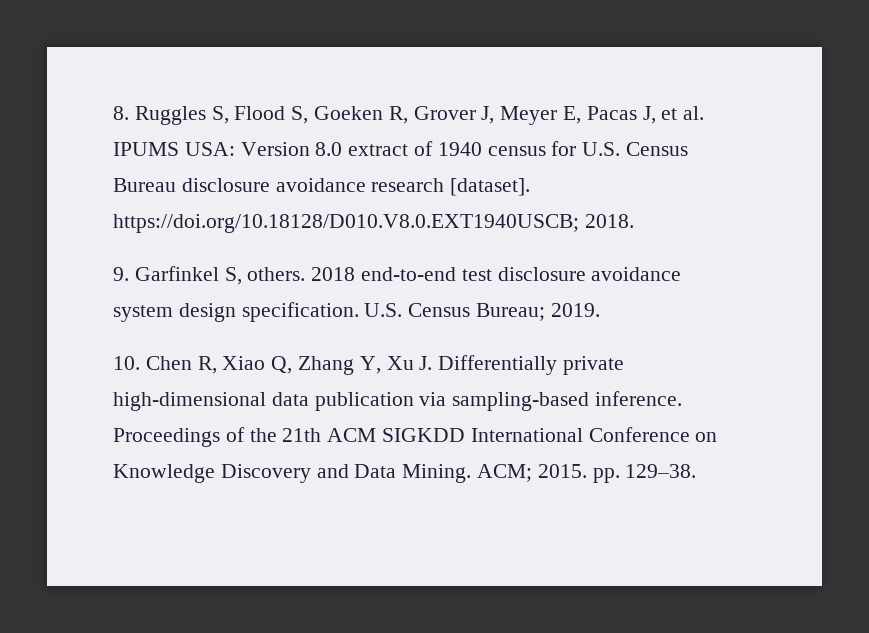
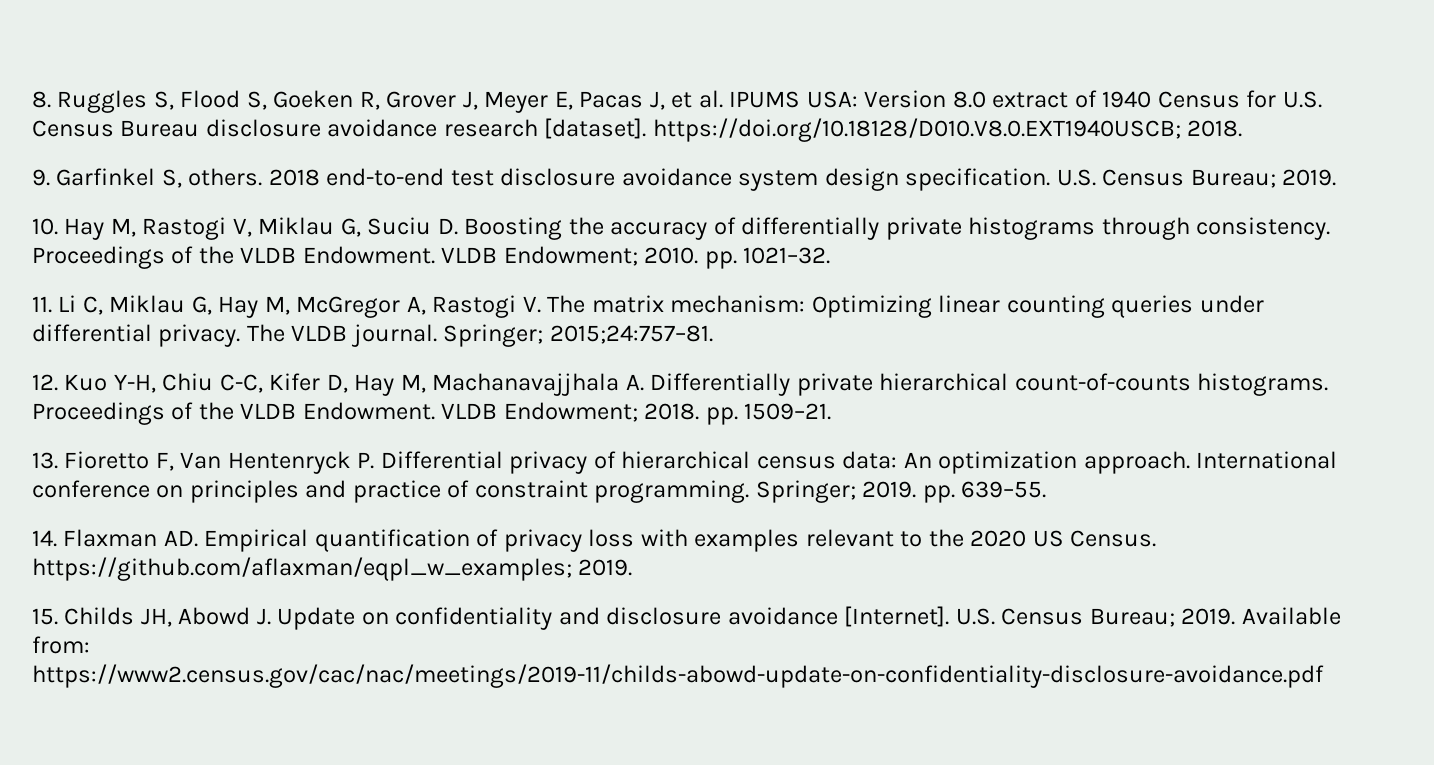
- 8. Ruggles S, Flood S, Goeken R, Grover J, Meyer E, Pacas J, et al. IPUMS USA: Version 8.0 extract of 1940 census for U.S. Census Bureau disclosure avoidance research [dataset]. https://doi.org/10.18128/D010.V8.0.EXT1940USCB; 2018.
+ 8. Ruggles S, Flood S, Goeken R, Grover J, Meyer E, Pacas J, et al. IPUMS USA: Version 8.0 extract of 1940 Census for U.S. Census Bureau disclosure avoidance research [dataset]. https://doi.org/10.18128/D010.V8.0.EXT1940USCB; 2018.
- 10. Chen R, Xiao Q, Zhang Y, Xu J. Differentially private high-dimensional data publication via sampling-based inference. Proceedings of the 21th ACM SIGKDD International Conference on Knowledge Discovery and Data Mining. ACM; 2015. pp. 129–38.
+ 10. Hay M, Rastogi V, Miklau G, Suciu D. Boosting the accuracy of differentially private histograms through consistency. Proceedings of the VLDB Endowment. VLDB Endowment; 2010. pp. 1021–32.
+ 11. Li C, Miklau G, Hay M, McGregor A, Rastogi V. The matrix mechanism: Optimizing linear counting queries under differential privacy. The VLDB journal. Springer; 2015;24:757–81.
+ 12. Kuo Y-H, Chiu C-C, Kifer D, Hay M, Machanavajjhala A. Differentially private hierarchical count-of-counts histograms. Proceedings of the VLDB Endowment. VLDB Endowment; 2018. pp. 1509–21.
+ 13. Fioretto F, Van Hentenryck P. Differential privacy of hierarchical census data: An optimization approach. International conference on principles and practice of constraint programming. Springer; 2019. pp. 639–55.
+ 14. Flaxman AD. Empirical quantification of privacy loss with examples relevant to the 2020 US Census. https://github.com/aflaxman/eqpl_w_examples; 2019.
+ 15. Childs JH, Abowd J. Update on confidentiality and disclosure avoidance [Internet]. U.S. Census Bureau; 2019. Available from: https://www2.census.gov/cac/nac/meetings/2019-11/childs-abowd-update-on-confidentiality-disclosure-avoidance.pdf

